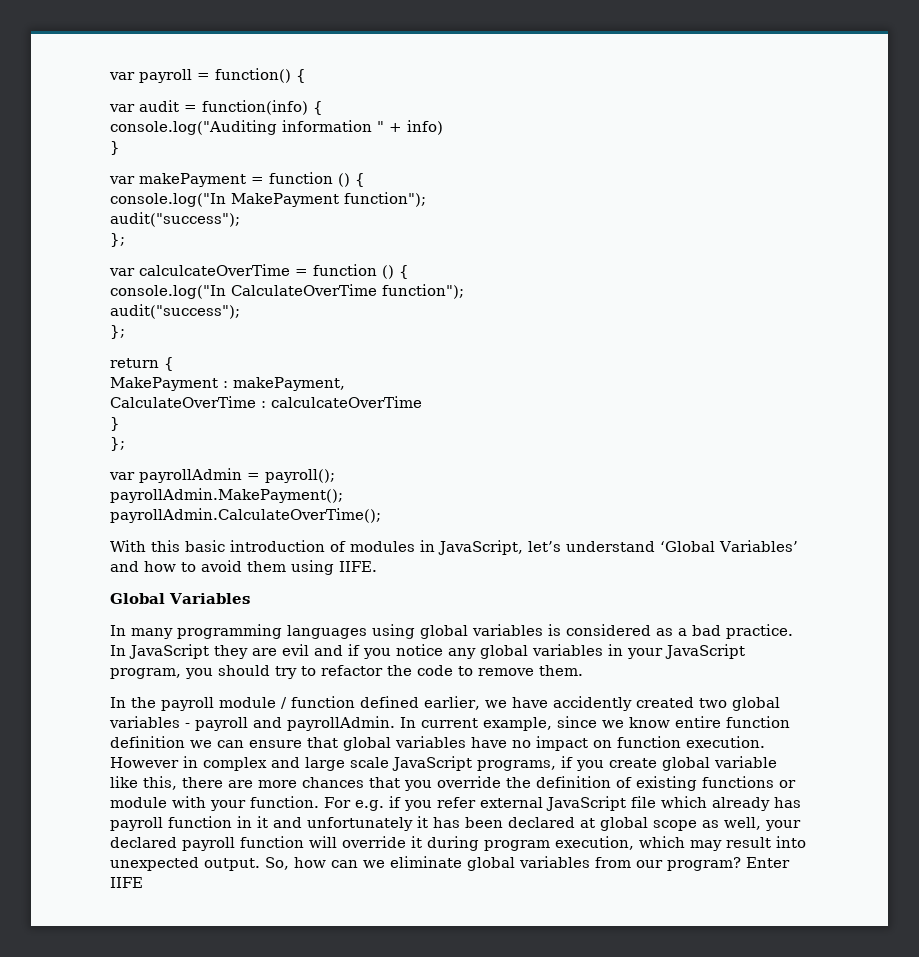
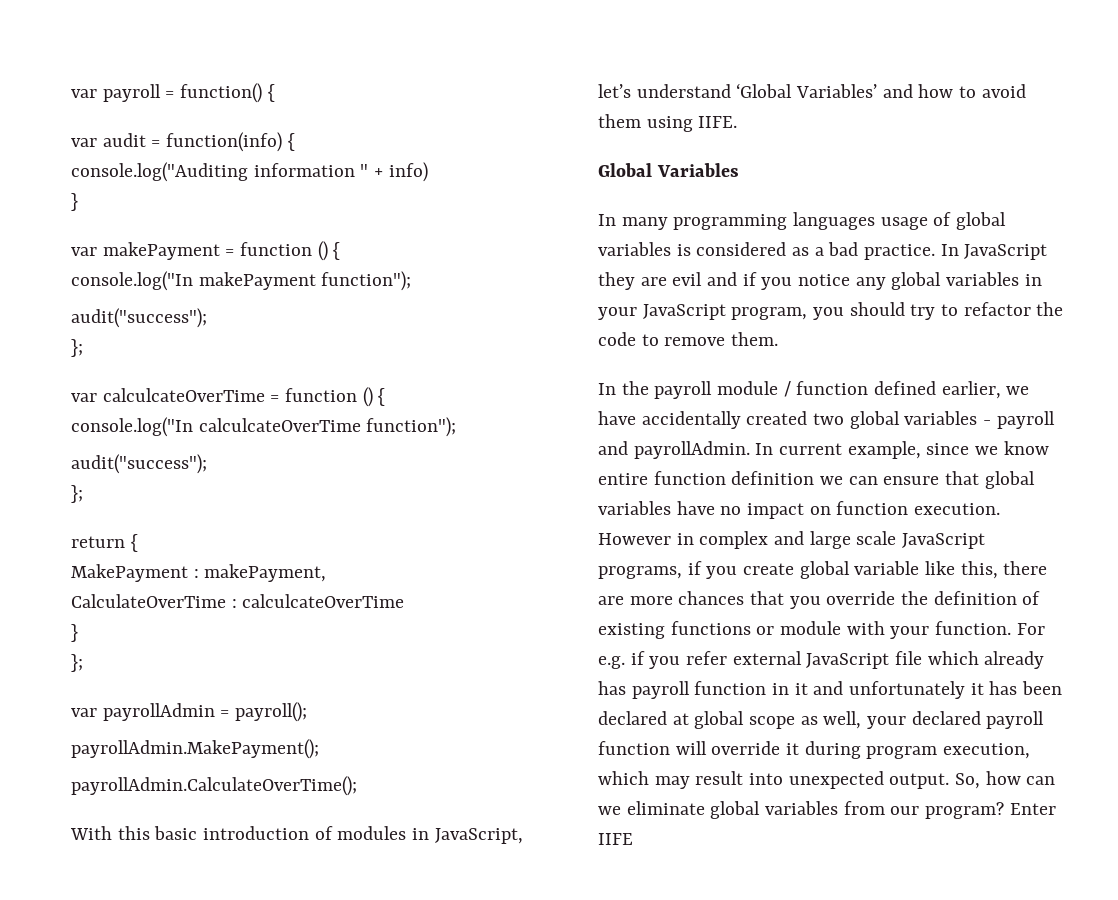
- console.log("In MakePayment function");
+ console.log("In makePayment function");
- console.log("In CalculateOverTime function");
+ console.log("In calculcateOverTime function");
- In many programming languages using global variables is considered as a bad practice.
+ In many programming languages usage of global variables is considered as a bad practice.
- In the payroll module / function defined earlier, we have accidently created two global variables - payroll and payrollAdmin.
+ In the payroll module / function defined earlier, we have accidentally created two global variables - payroll and payrollAdmin.

